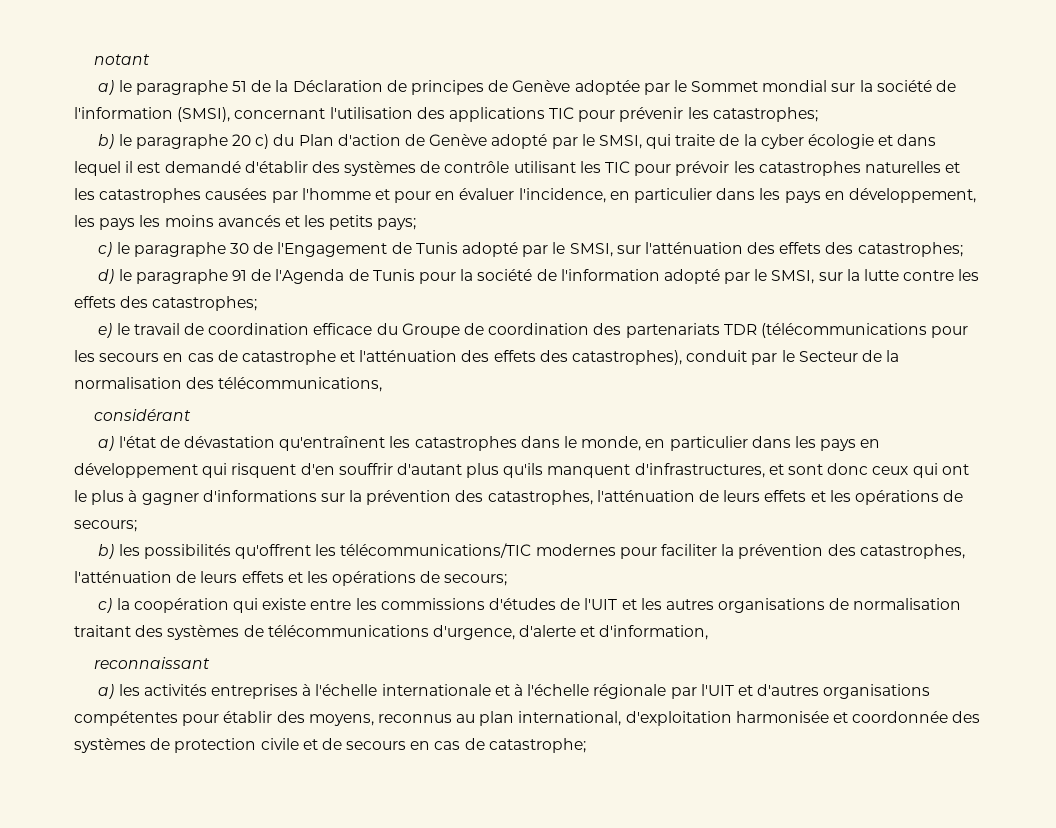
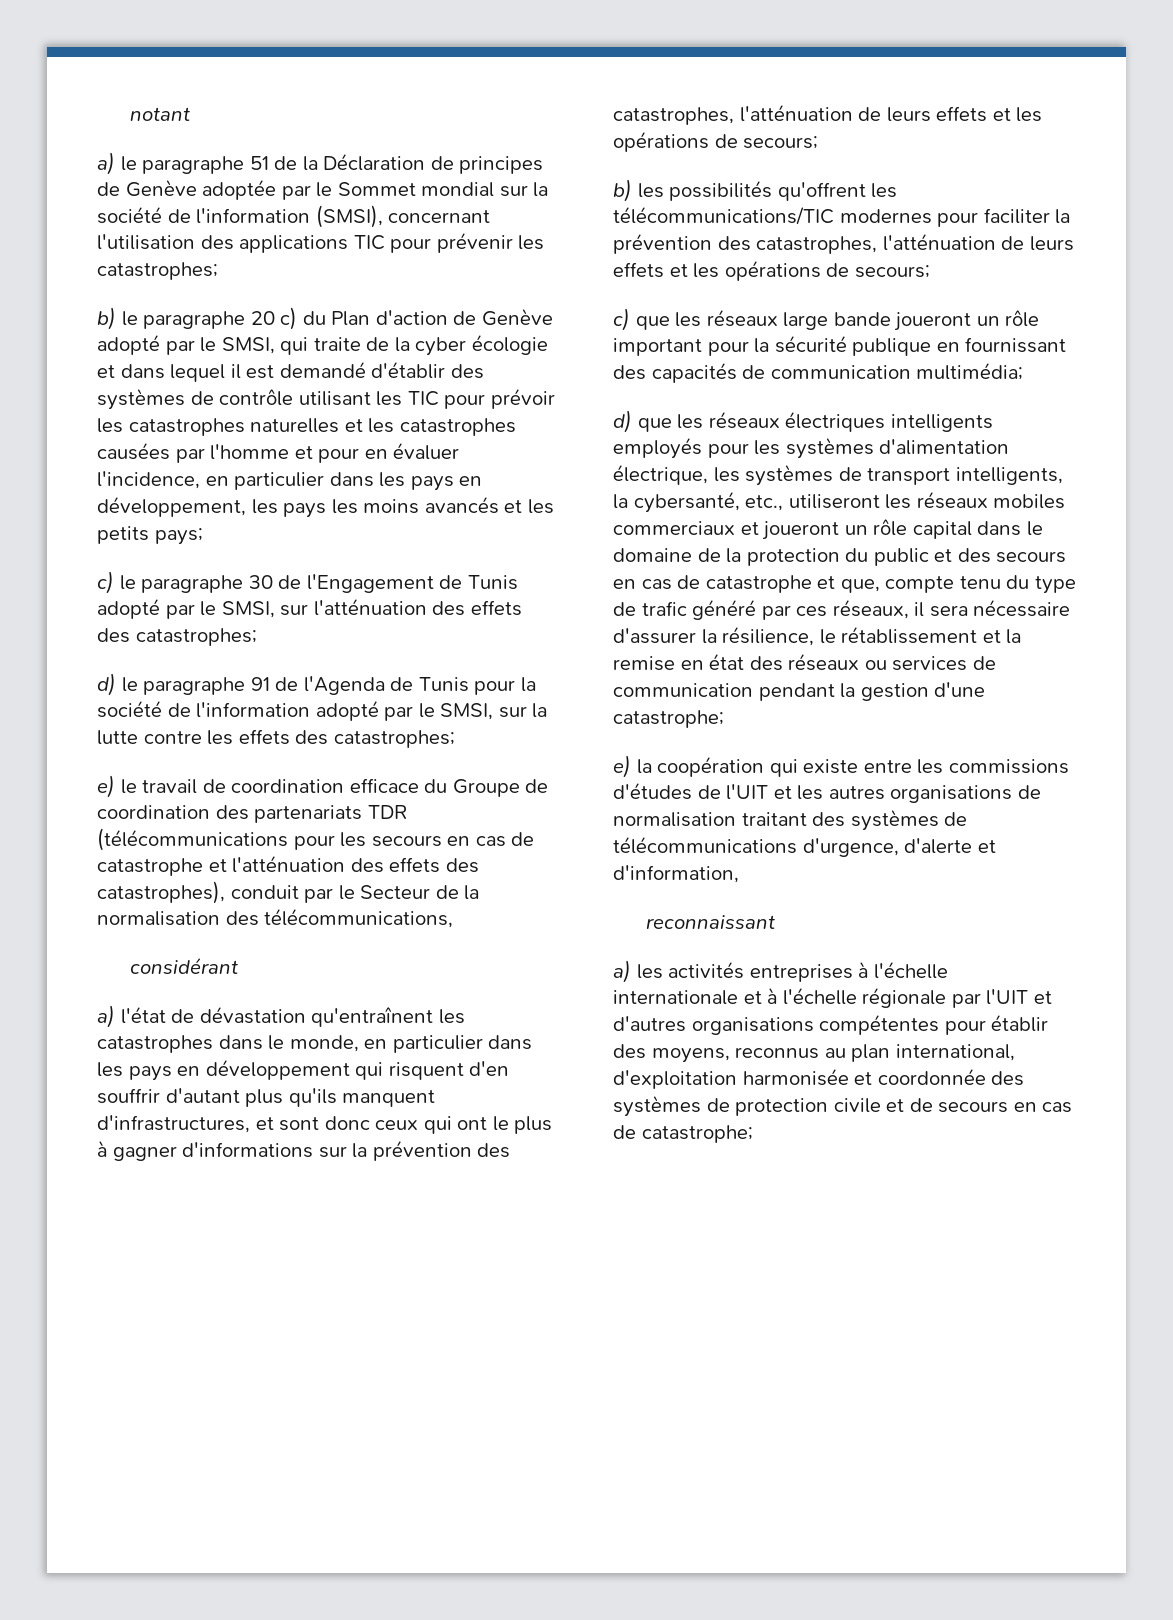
- c) la coopération qui existe entre les commissions d'études de l'UIT et les autres organisations de normalisation traitant des systèmes de télécommunications d'urgence, d'alerte et d'information,
+ c) que les réseaux large bande joueront un rôle important pour la sécurité publique en fournissant des capacités de communication multimédia;
+ d) que les réseaux électriques intelligents employés pour les systèmes d'alimentation électrique, les systèmes de transport intelligents, la cybersanté, etc., utiliseront les réseaux mobiles commerciaux et joueront un rôle capital dans le domaine de la protection du public et des secours en cas de catastrophe et que, compte tenu du type de trafic généré par ces réseaux, il sera nécessaire d'assurer la résilience, le rétablissement et la remise en état des réseaux ou services de communication pendant la gestion d'une catastrophe;
+ e) la coopération qui existe entre les commissions d'études de l'UIT et les autres organisations de normalisation traitant des systèmes de télécommunications d'urgence, d'alerte et d'information,

